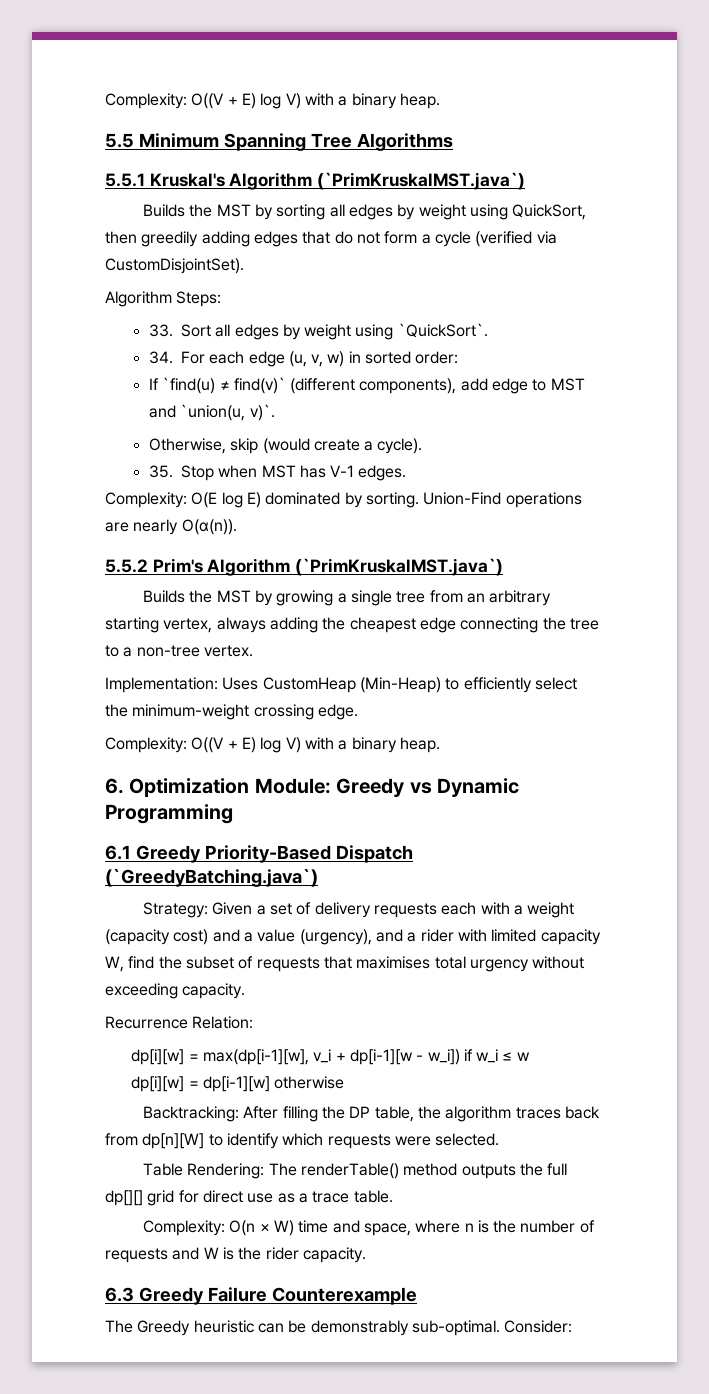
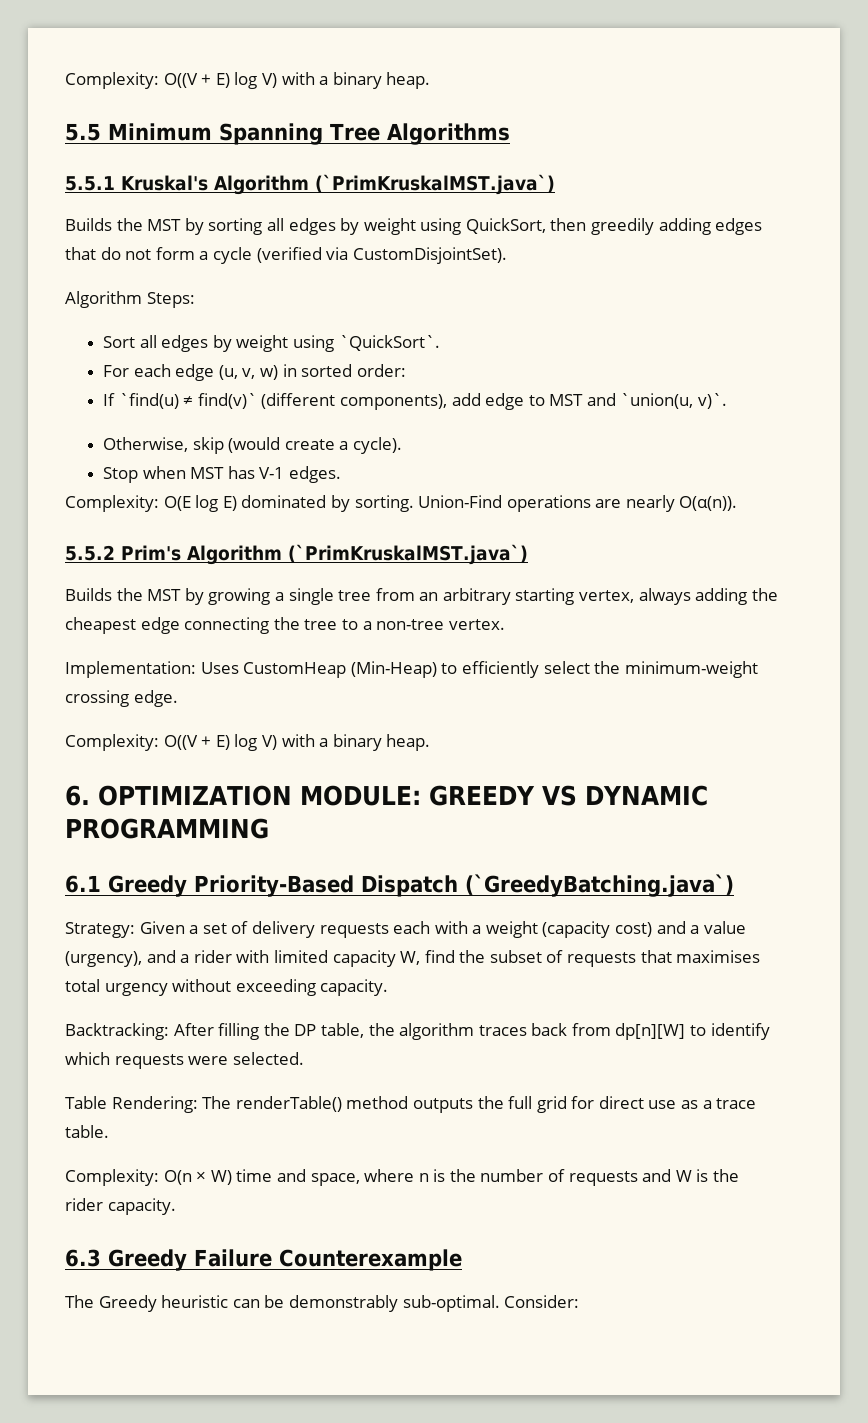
- 33. Sort all edges by weight using `QuickSort`.
+ Sort all edges by weight using `QuickSort`.
- 34. For each edge (u, v, w) in sorted order:
+ For each edge (u, v, w) in sorted order:
- 35. Stop when MST has V-1 edges.
+ Stop when MST has V-1 edges.
- 6. Optimization Module: Greedy vs Dynamic Programming
+ 6. OPTIMIZATION MODULE: GREEDY VS DYNAMIC PROGRAMMING
- Recurrence Relation:
- dp[i][w] = max(dp[i-1][w], v_i + dp[i-1][w - w_i]) if w_i ≤ w
- dp[i][w] = dp[i-1][w] otherwise
- Table Rendering: The renderTable() method outputs the full dp[][] grid for direct use as a trace table.
+ Table Rendering: The renderTable() method outputs the full grid for direct use as a trace table.

